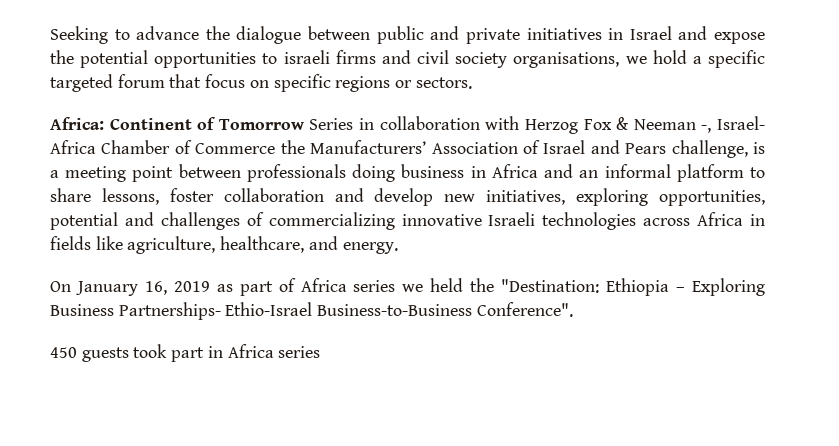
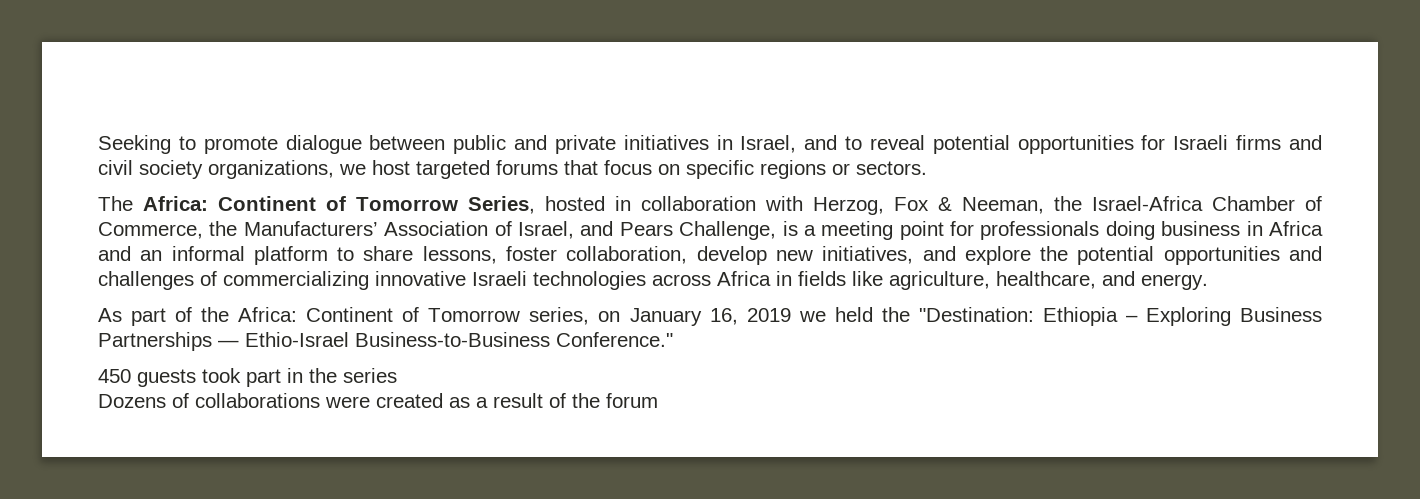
- Seeking to advance the dialogue between public and private initiatives in Israel and expose the potential opportunities to israeli firms and civil society organisations, we hold a specific targeted forum that focus on specific regions or sectors.
+ Seeking to promote dialogue between public and private initiatives in Israel, and to reveal potential opportunities for Israeli firms and civil society organizations, we host targeted forums that focus on specific regions or sectors.
- Africa: Continent of Tomorrow Series in collaboration with Herzog Fox & Neeman -, Israel- Africa Chamber of Commerce the Manufacturers’ Association of Israel and Pears challenge, is a meeting point between professionals doing business in Africa and an informal platform to share lessons, foster collaboration and develop new initiatives, exploring opportunities, potential and challenges of commercializing innovative Israeli technologies across Africa in fields like agriculture, healthcare, and energy.
+ The Africa: Continent of Tomorrow Series, hosted in collaboration with Herzog, Fox & Neeman, the Israel-Africa Chamber of Commerce, the Manufacturers’ Association of Israel, and Pears Challenge, is a meeting point for professionals doing business in Africa and an informal platform to share lessons, foster collaboration, develop new initiatives, and explore the potential opportunities and challenges of commercializing innovative Israeli technologies across Africa in fields like agriculture, healthcare, and energy.
- On January 16, 2019 as part of Africa series we held the "Destination: Ethiopia – Exploring Business Partnerships- Ethio-Israel Business-to-Business Conference".
+ As part of the Africa: Continent of Tomorrow series, on January 16, 2019 we held the "Destination: Ethiopia – Exploring Business Partnerships — Ethio-Israel Business-to-Business Conference."
- 450 guests took part in Africa series
+ 450 guests took part in the series
+ Dozens of collaborations were created as a result of the forum

